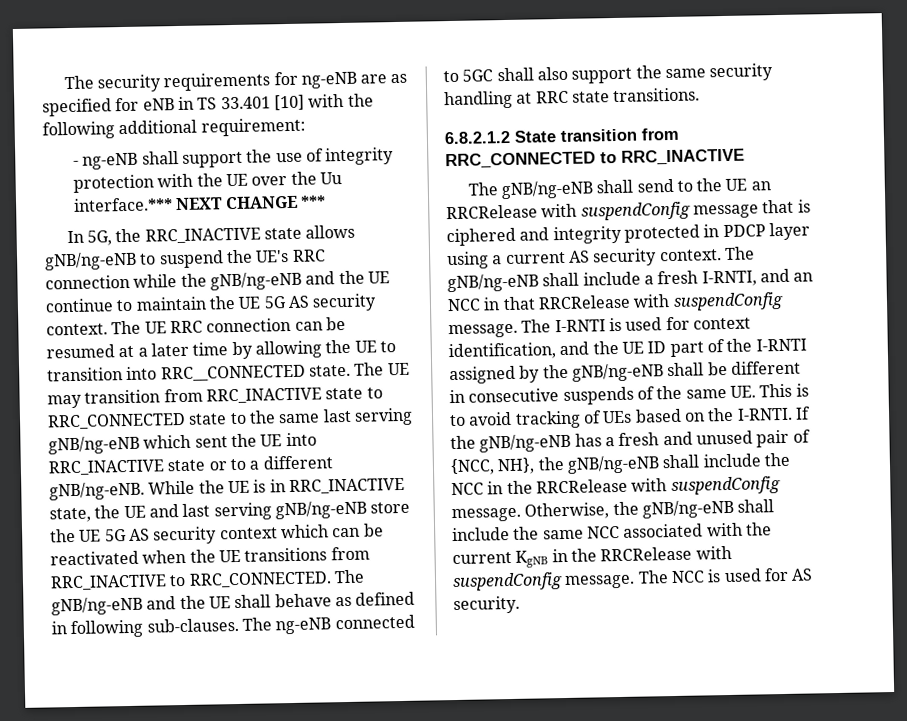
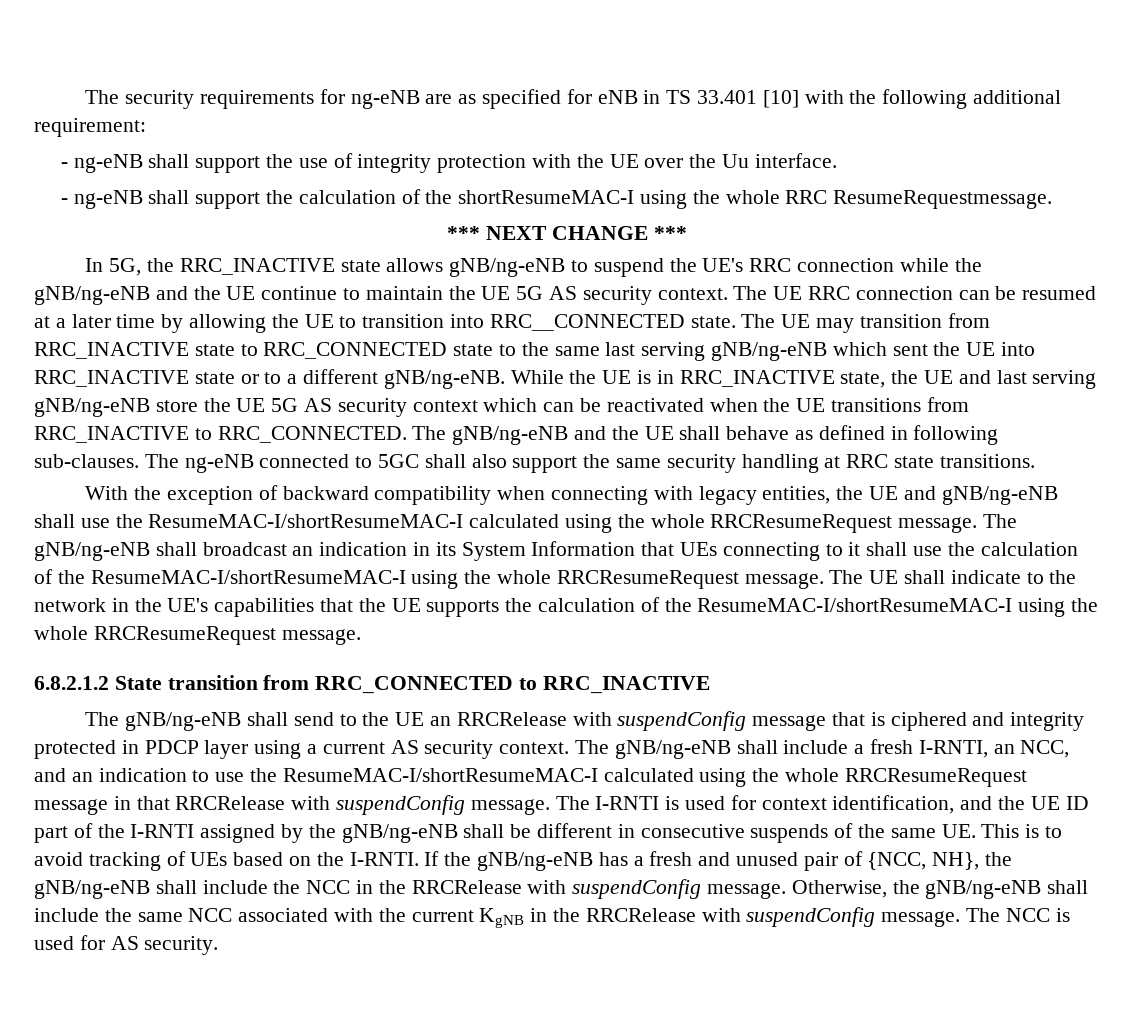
- - ng-eNB shall support the use of integrity protection with the UE over the Uu interface.*** NEXT CHANGE ***
+ - ng-eNB shall support the use of integrity protection with the UE over the Uu interface.
+ - ng-eNB shall support the calculation of the shortResumeMAC-I using the whole RRC ResumeRequestmessage.
+ *** NEXT CHANGE ***
+ With the exception of backward compatibility when connecting with legacy entities, the UE and gNB/ng-eNB shall use the ResumeMAC-I/shortResumeMAC-I calculated using the whole RRCResumeRequest message. The gNB/ng-eNB shall broadcast an indication in its System Information that UEs connecting to it shall use the calculation of the ResumeMAC-I/shortResumeMAC-I using the whole RRCResumeRequest message. The UE shall indicate to the network in the UE's capabilities that the UE supports the calculation of the ResumeMAC-I/shortResumeMAC-I using the whole RRCResumeRequest message.
- The gNB/ng-eNB shall include a fresh I-RNTI, and an NCC in that RRCRelease with suspendConfig message.
+ The gNB/ng-eNB shall include a fresh I-RNTI, an NCC, and an indication to use the ResumeMAC-I/shortResumeMAC-I calculated using the whole RRCResumeRequest message in that RRCRelease with suspendConfig message.

